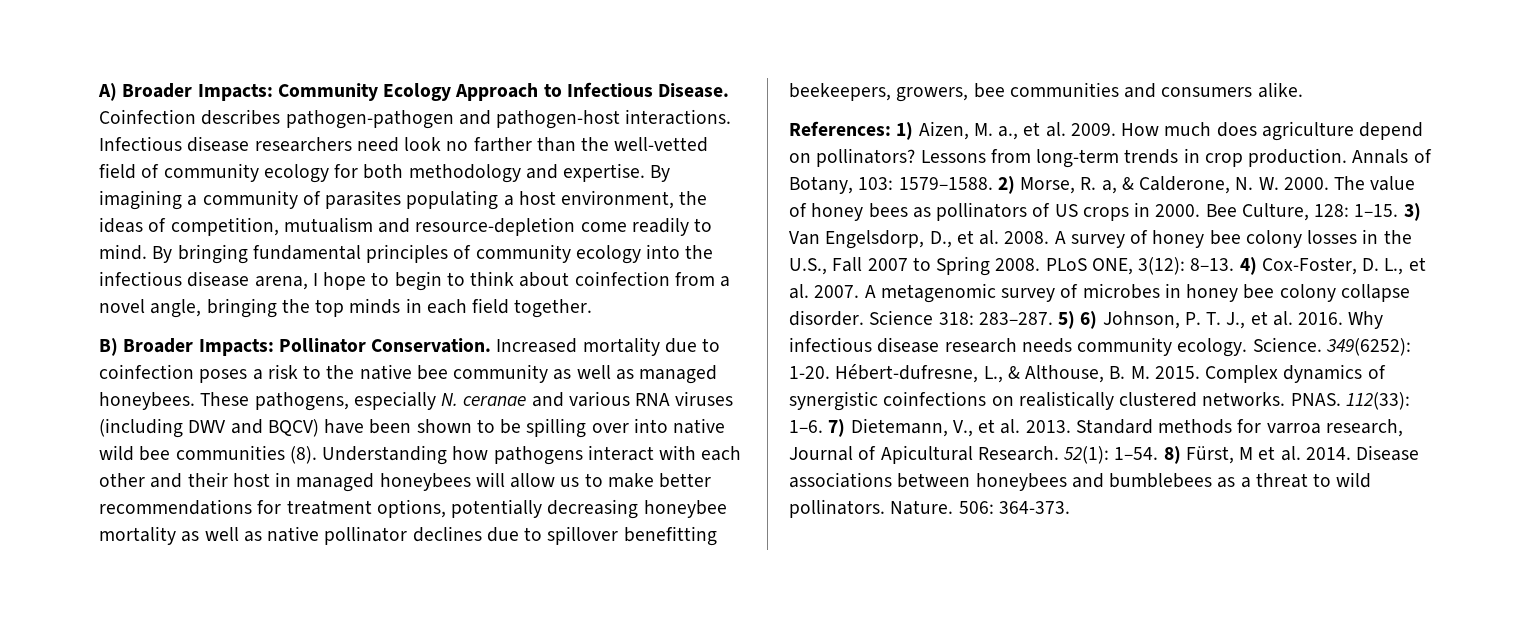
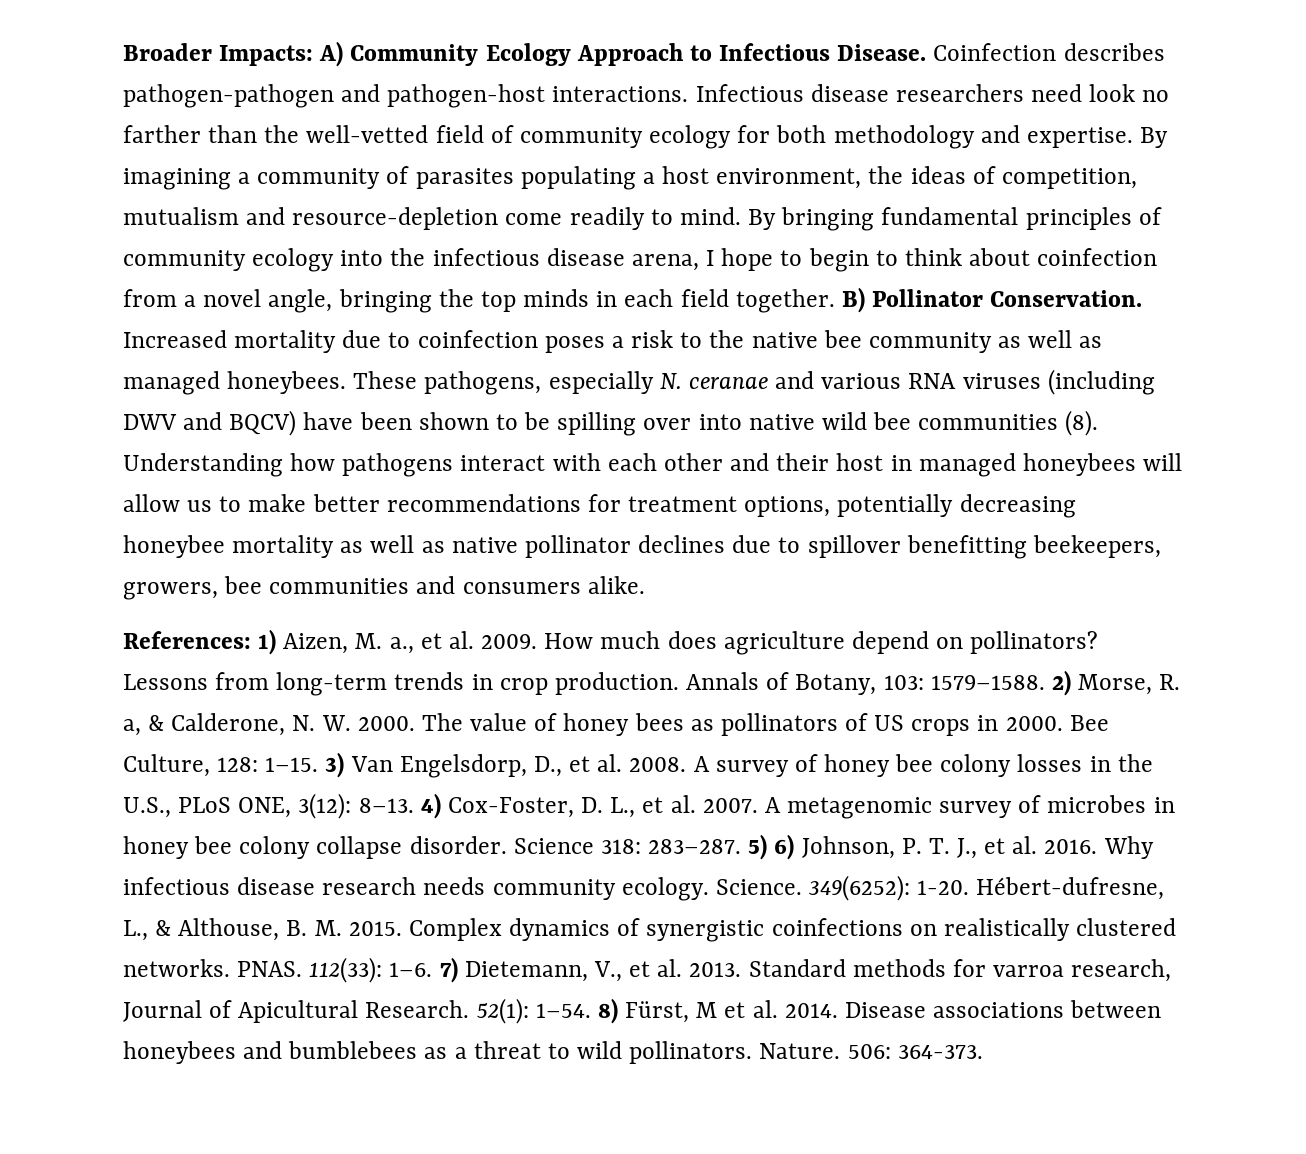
- A) Broader Impacts: Community Ecology Approach to Infectious Disease.
+ Broader Impacts: A) Community Ecology Approach to Infectious Disease.
- By bringing fundamental principles of community ecology into the infectious disease arena, I hope to begin to think about coinfection from a novel angle, bringing the top minds in each field together.
- B) Broader Impacts: Pollinator Conservation.
+ By bringing fundamental principles of community ecology into the infectious disease arena, I hope to begin to think about coinfection from a novel angle, bringing the top minds in each field together. B) Pollinator Conservation.
- A survey of honey bee colony losses in the U.S., Fall 2007 to Spring 2008. PLoS ONE, 3(12): 8–13.
+ A survey of honey bee colony losses in the U.S., PLoS ONE, 3(12): 8–13.

